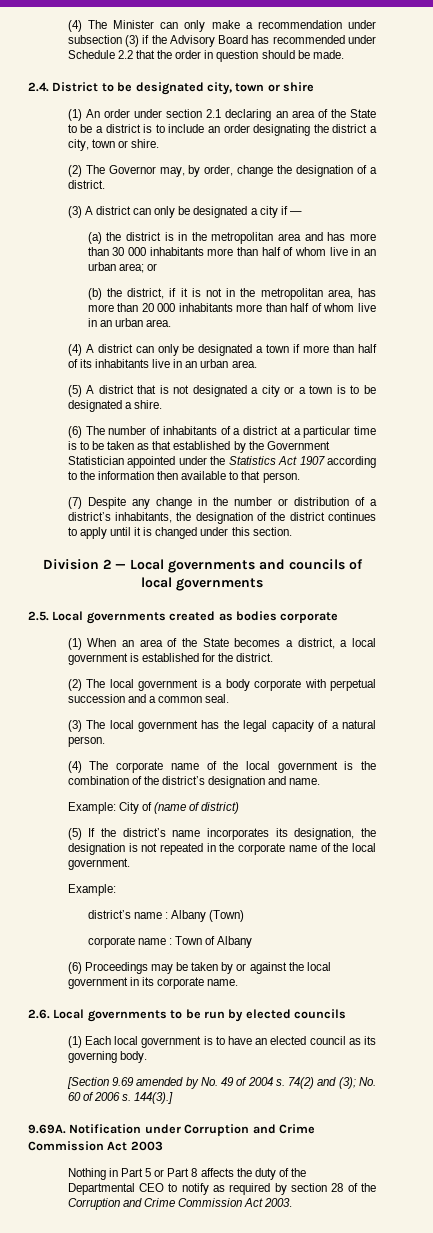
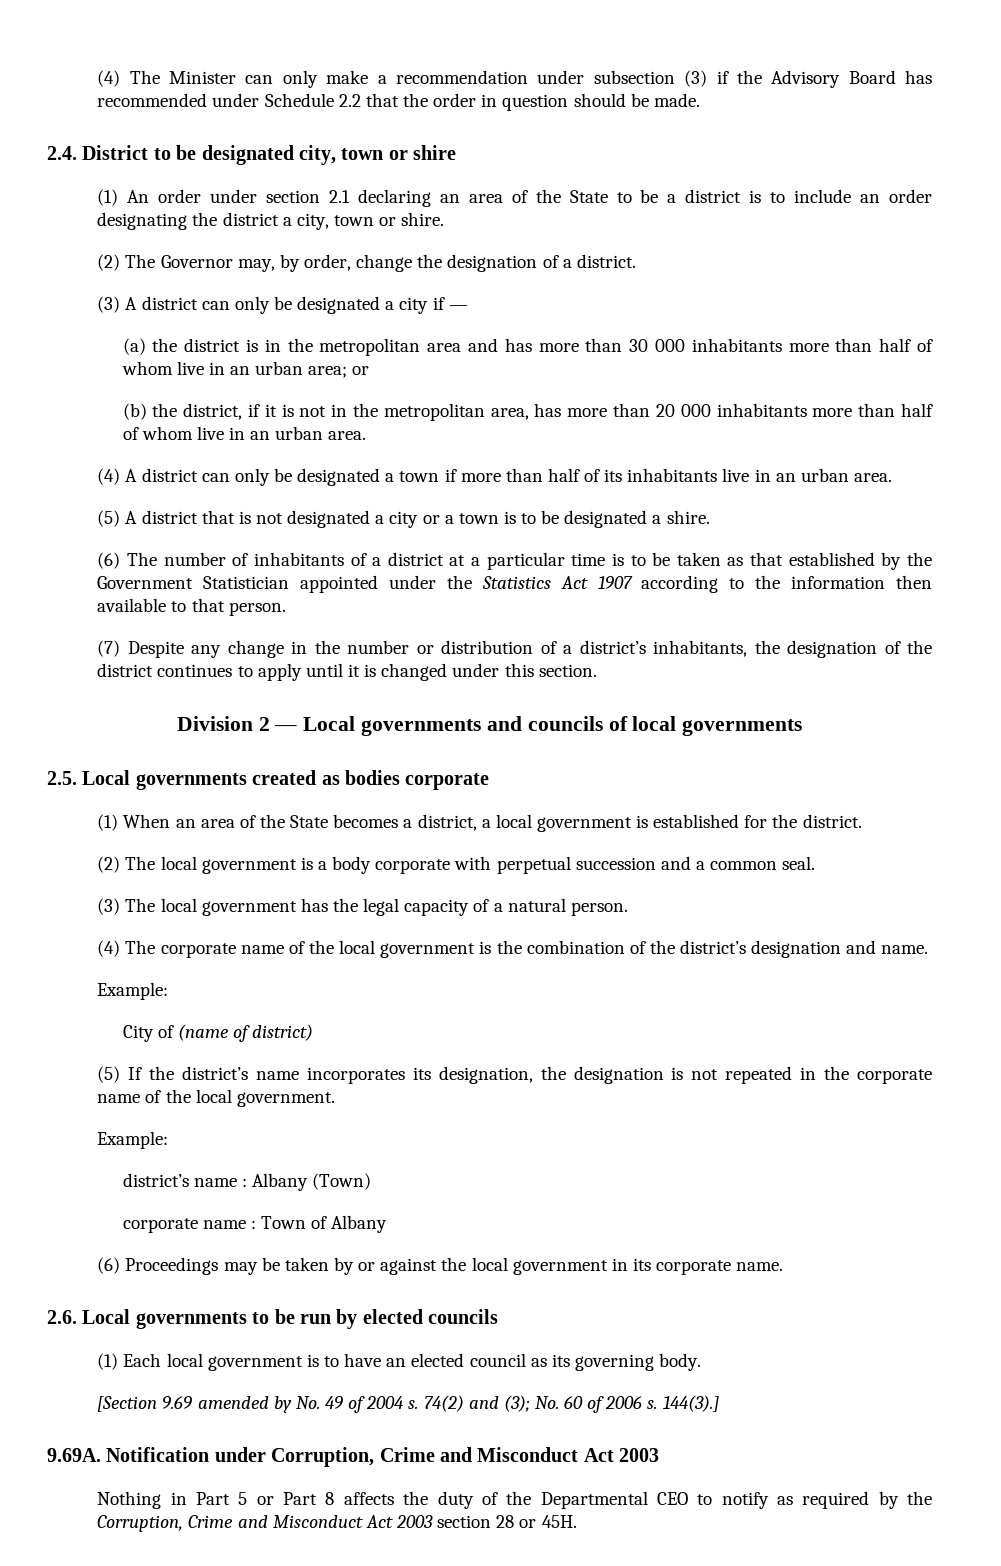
  (4) The corporate name of the local government is the combination of the district’s designation and name.
- Example: City of (name of district)
+ Example:
+ City of (name of district)
- 9.69A. Notification under Corruption and Crime Commission Act 2003
+ 9.69A. Notification under Corruption, Crime and Misconduct Act 2003
- Nothing in Part 5 or Part 8 affects the duty of the Departmental CEO to notify as required by section 28 of the Corruption and Crime Commission Act 2003.
+ Nothing in Part 5 or Part 8 affects the duty of the Departmental CEO to notify as required by the Corruption, Crime and Misconduct Act 2003 section 28 or 45H.

